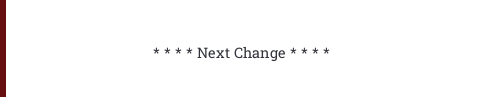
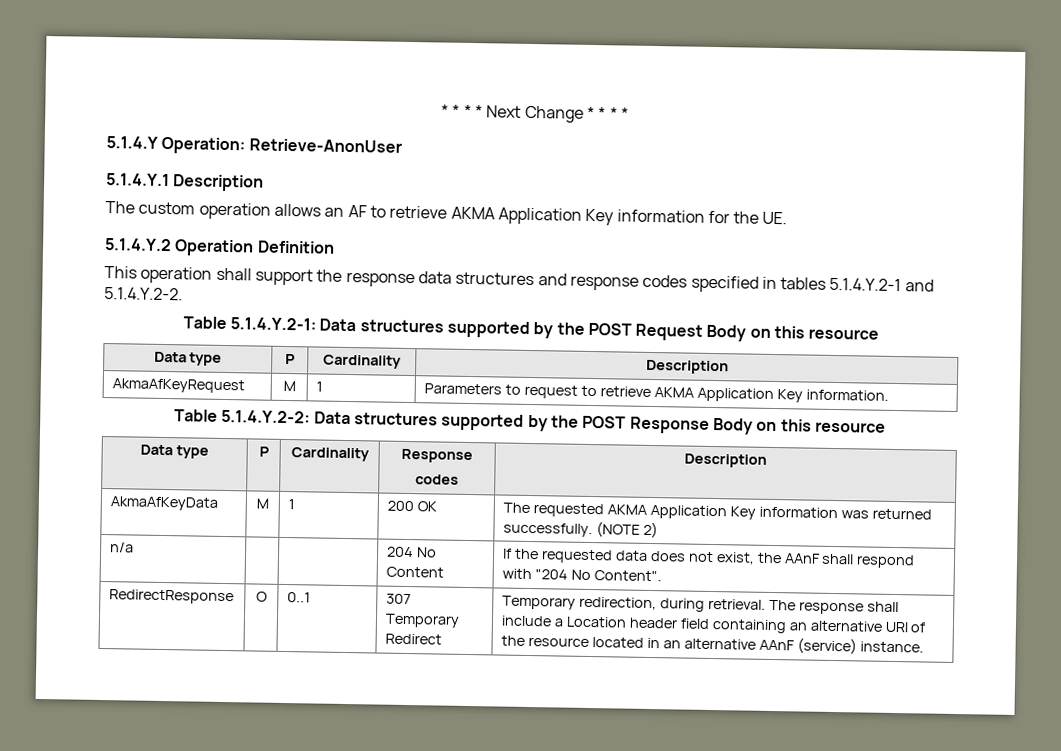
+ 5.1.4.Y Operation: Retrieve-AnonUser
+ 5.1.4.Y.1 Description
+ The custom operation allows an AF to retrieve AKMA Application Key information for the UE.
+ 5.1.4.Y.2 Operation Definition
+ This operation shall support the response data structures and response codes specified in tables 5.1.4.Y.2-1 and 5.1.4.Y.2-2.
+ Table 5.1.4.Y.2-1: Data structures supported by the POST Request Body on this resource
+ Data type | P | Cardinality | Description
+ AkmaAfKeyRequest | M | 1 | Parameters to request to retrieve AKMA Application Key information.
+ Table 5.1.4.Y.2-2: Data structures supported by the POST Response Body on this resource
+ Data type | P | Cardinality | Response
+ codes | Description
+ AkmaAfKeyData | M | 1 | 200 OK | The requested AKMA Application Key information was returned successfully. (NOTE 2)
+ n/a | | | 204 No Content | If the requested data does not exist, the AAnF shall respond with "204 No Content".
+ RedirectResponse | O | 0..1 | 307 Temporary Redirect | Temporary redirection, during retrieval. The response shall include a Location header field containing an alternative URI of the resource located in an alternative AAnF (service) instance.

